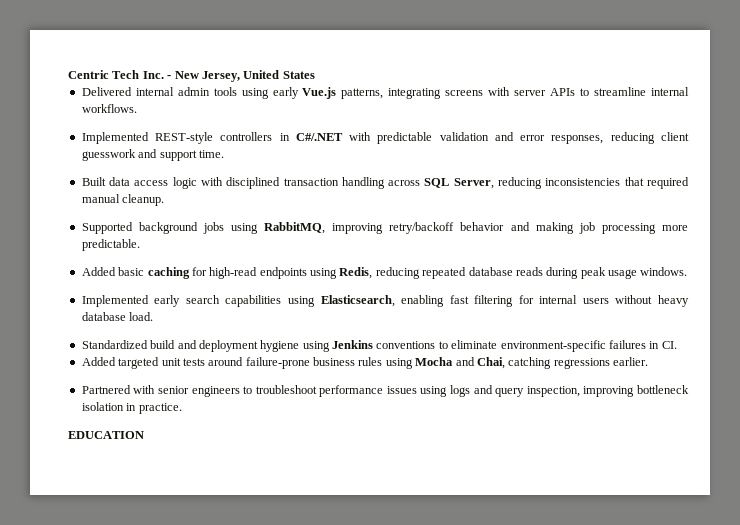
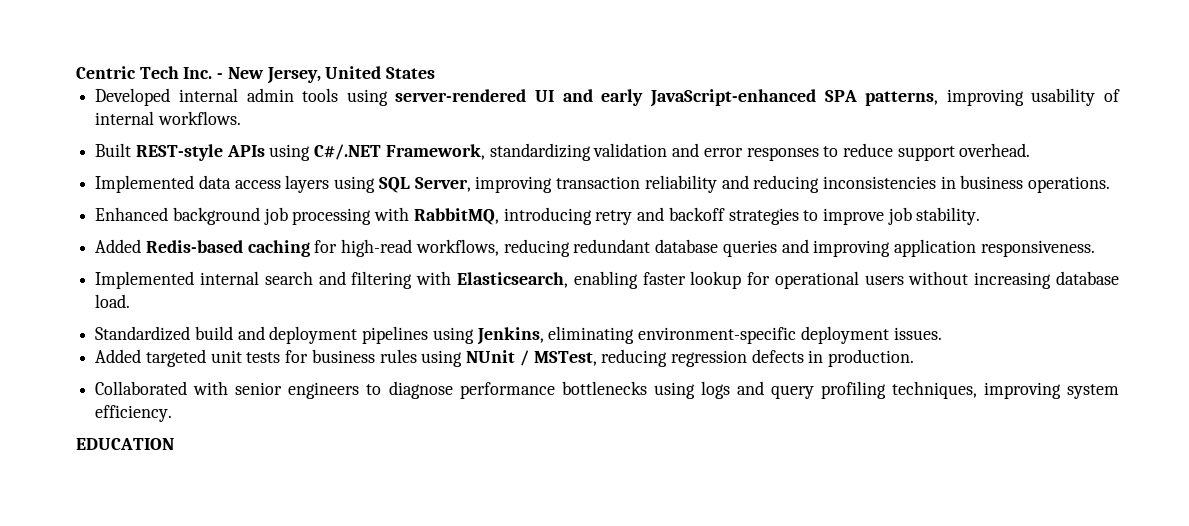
- Delivered internal admin tools using early Vue.js patterns, integrating screens with server APIs to streamline internal workflows.
- Implemented REST-style controllers in C#/.NET with predictable validation and error responses, reducing client guesswork and support time.
- Built data access logic with disciplined transaction handling across SQL Server, reducing inconsistencies that required manual cleanup.
- Supported background jobs using RabbitMQ, improving retry/backoff behavior and making job processing more predictable.
- Added basic caching for high-read endpoints using Redis, reducing repeated database reads during peak usage windows.
- Implemented early search capabilities using Elasticsearch, enabling fast filtering for internal users without heavy database load.
+ Developed internal admin tools using server-rendered UI and early JavaScript-enhanced SPA patterns, improving usability of internal workflows.
+ Built REST-style APIs using C#/.NET Framework, standardizing validation and error responses to reduce support overhead.
+ Implemented data access layers using SQL Server, improving transaction reliability and reducing inconsistencies in business operations.
+ Enhanced background job processing with RabbitMQ, introducing retry and backoff strategies to improve job stability.
+ Added Redis-based caching for high-read workflows, reducing redundant database queries and improving application responsiveness.
+ Implemented internal search and filtering with Elasticsearch, enabling faster lookup for operational users without increasing database load.
- Standardized build and deployment hygiene using Jenkins conventions to eliminate environment-specific failures in CI.
+ Standardized build and deployment pipelines using Jenkins, eliminating environment-specific deployment issues.
- Added targeted unit tests around failure-prone business rules using Mocha and Chai, catching regressions earlier.
- Partnered with senior engineers to troubleshoot performance issues using logs and query inspection, improving bottleneck isolation in practice.
+ Added targeted unit tests for business rules using NUnit / MSTest, reducing regression defects in production.
+ Collaborated with senior engineers to diagnose performance bottlenecks using logs and query profiling techniques, improving system efficiency.

